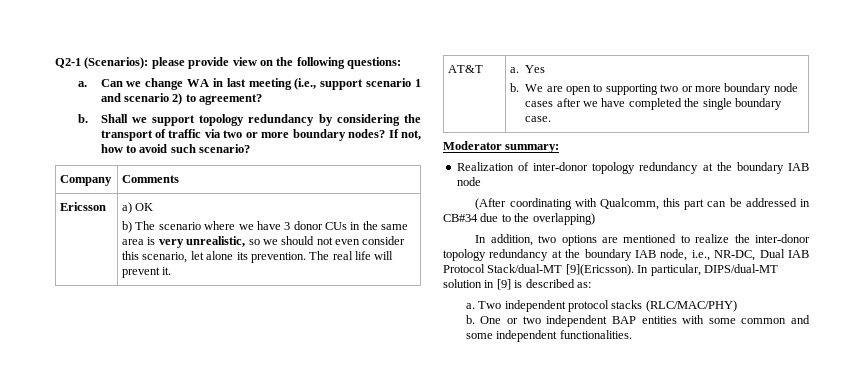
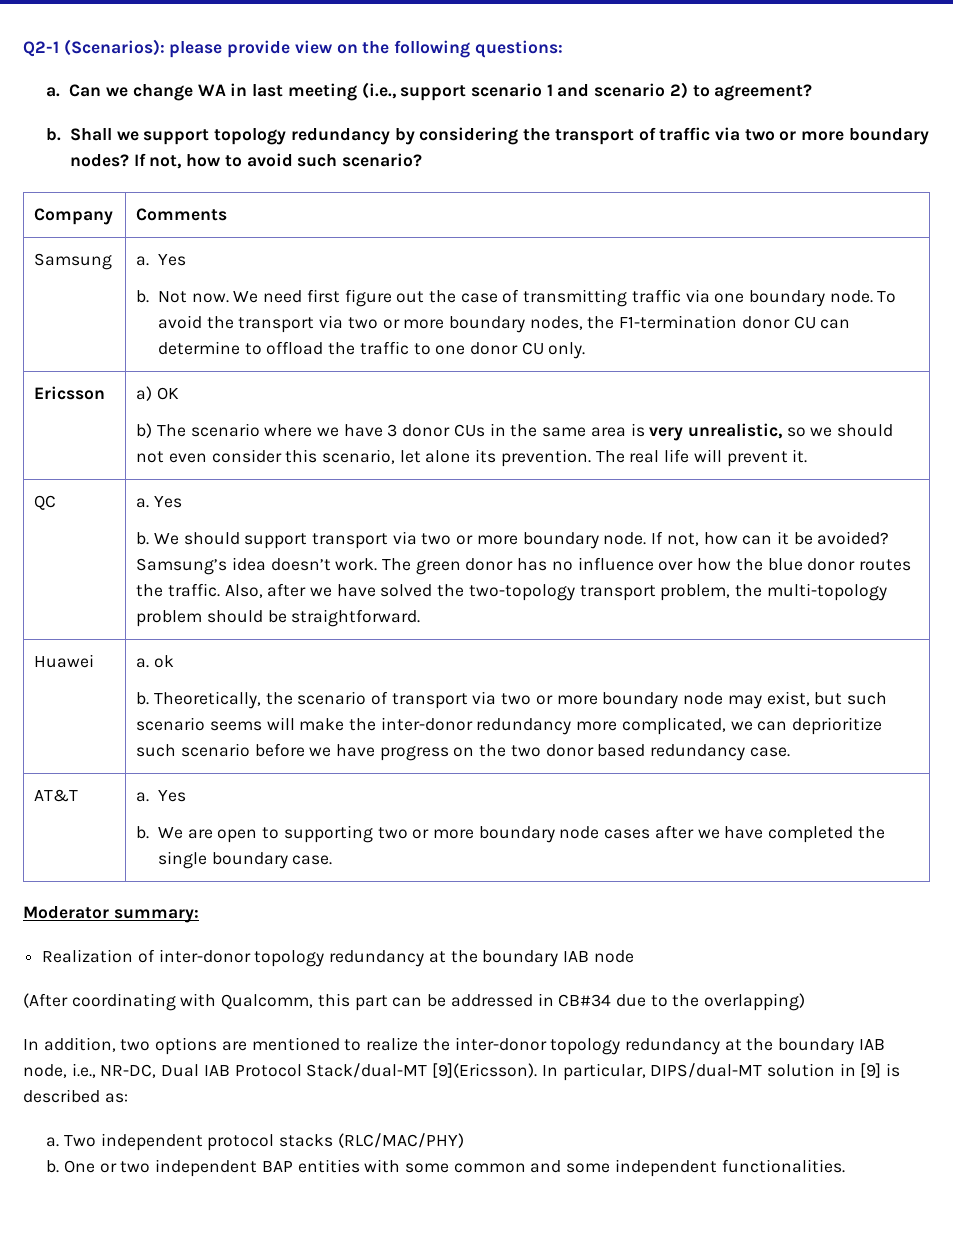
+ Samsung | a. Yes
+ b. Not now. We need first figure out the case of transmitting traffic via one boundary node. To avoid the transport via two or more boundary nodes, the F1-termination donor CU can determine to offload the traffic to one donor CU only.
+ QC | a. Yes
+ b. We should support transport via two or more boundary node. If not, how can it be avoided? Samsung’s idea doesn’t work. The green donor has no influence over how the blue donor routes the traffic. Also, after we have solved the two-topology transport problem, the multi-topology problem should be straightforward.
+ Huawei | a. ok
+ b. Theoretically, the scenario of transport via two or more boundary node may exist, but such scenario seems will make the inter-donor redundancy more complicated, we can deprioritize such scenario before we have progress on the two donor based redundancy case.

